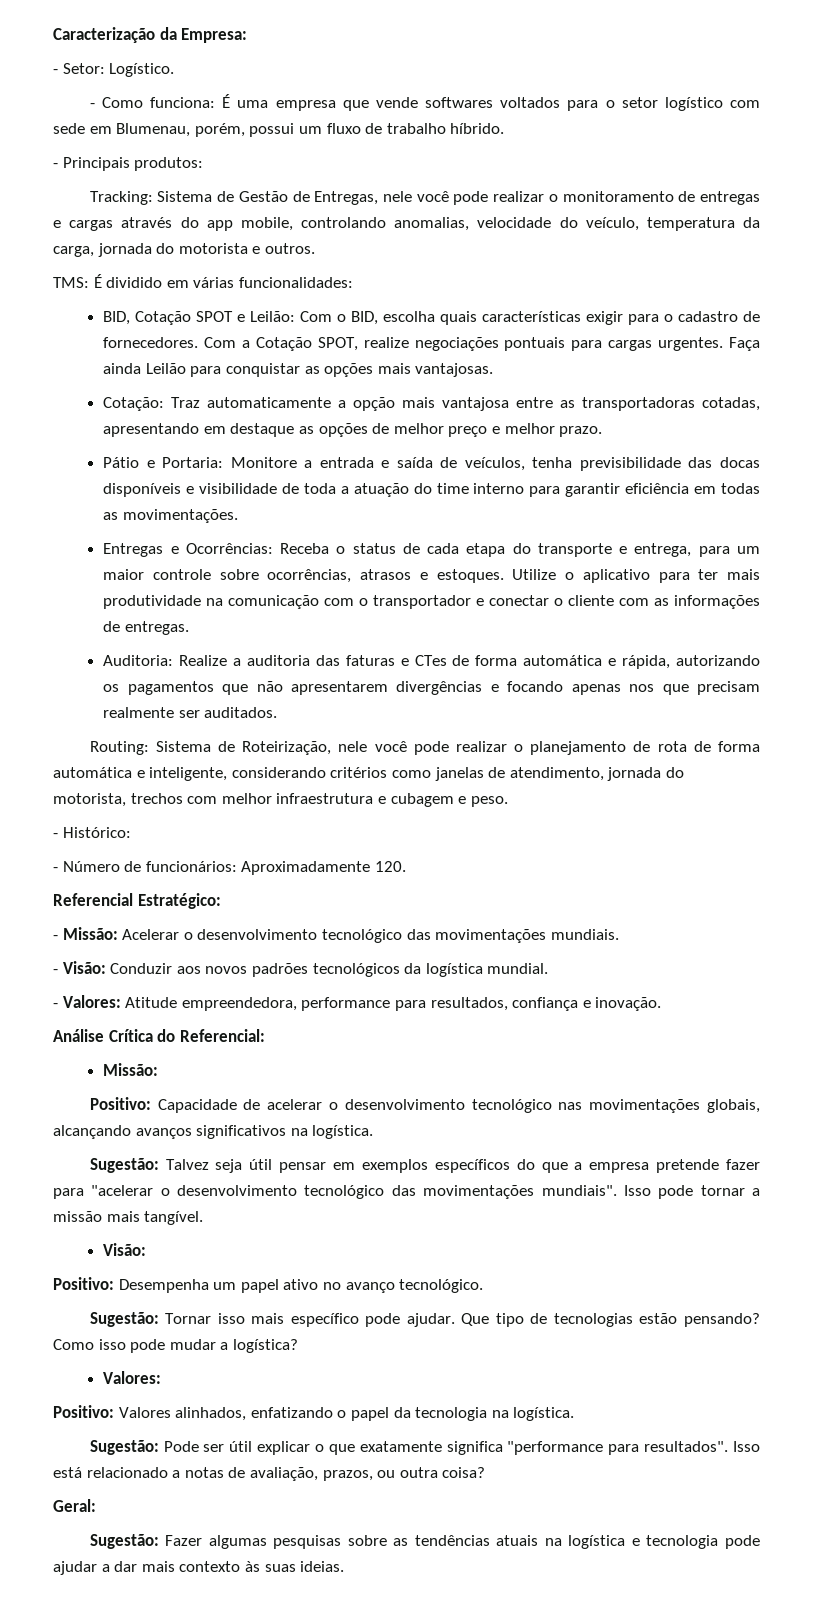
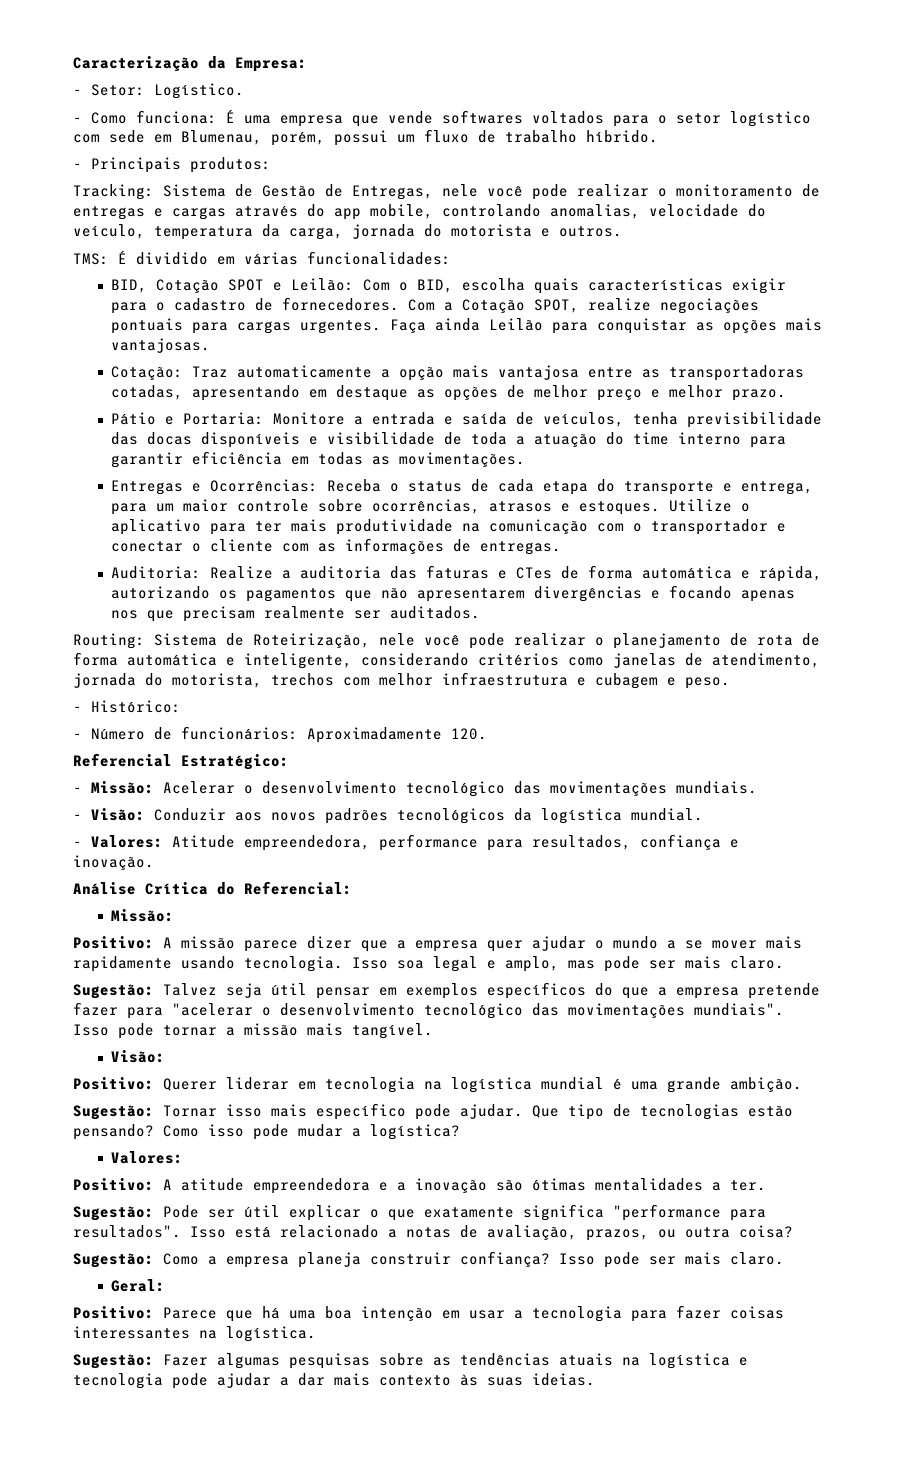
- Positivo: Capacidade de acelerar o desenvolvimento tecnológico nas movimentações globais, alcançando avanços significativos na logística.
+ Positivo: A missão parece dizer que a empresa quer ajudar o mundo a se mover mais rapidamente usando tecnologia. Isso soa legal e amplo, mas pode ser mais claro.
- Positivo: Desempenha um papel ativo no avanço tecnológico.
+ Positivo: Querer liderar em tecnologia na logística mundial é uma grande ambição.
- Positivo: Valores alinhados, enfatizando o papel da tecnologia na logística.
+ Positivo: A atitude empreendedora e a inovação são ótimas mentalidades a ter.
+ Sugestão: Como a empresa planeja construir confiança? Isso pode ser mais claro.
  Geral:
+ Positivo: Parece que há uma boa intenção em usar a tecnologia para fazer coisas interessantes na logística.

